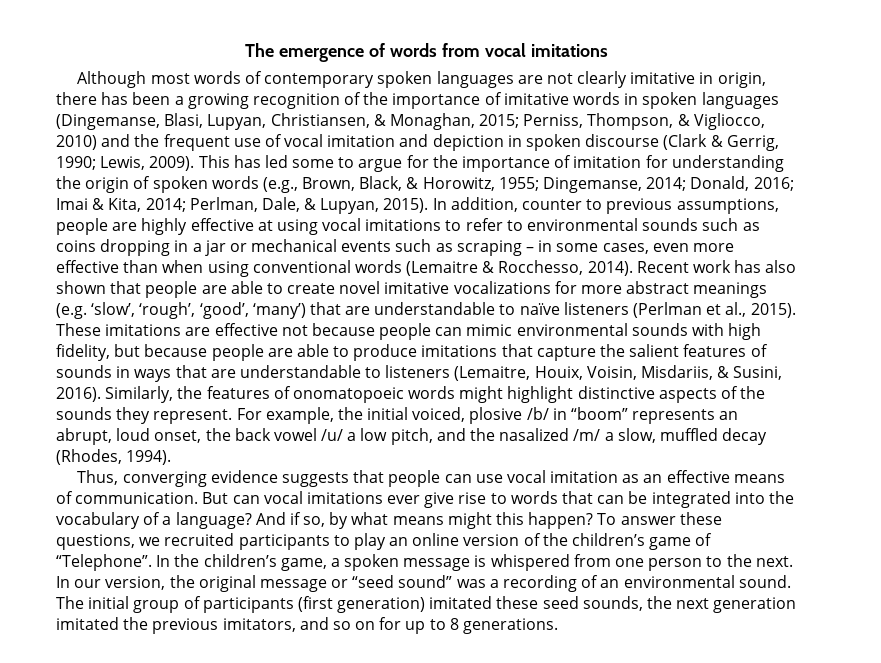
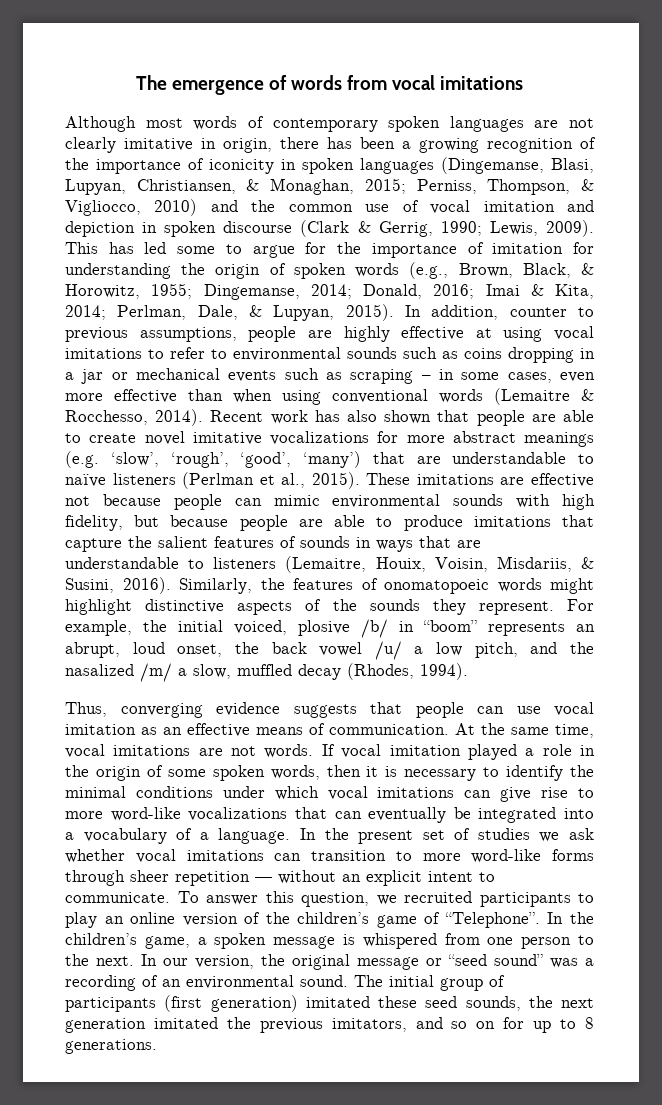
- Although most words of contemporary spoken languages are not clearly imitative in origin, there has been a growing recognition of the importance of imitative words in spoken languages (Dingemanse, Blasi, Lupyan, Christiansen, & Monaghan, 2015; Perniss, Thompson, & Vigliocco, 2010) and the frequent use of vocal imitation and depiction in spoken discourse (Clark & Gerrig, 1990; Lewis, 2009).
+ Although most words of contemporary spoken languages are not clearly imitative in origin, there has been a growing recognition of the importance of iconicity in spoken languages (Dingemanse, Blasi, Lupyan, Christiansen, & Monaghan, 2015; Perniss, Thompson, & Vigliocco, 2010) and the common use of vocal imitation and depiction in spoken discourse (Clark & Gerrig, 1990; Lewis, 2009).
- But can vocal imitations ever give rise to words that can be integrated into the vocabulary of a language? And if so, by what means might this happen? To answer these questions, we recruited participants to play an online version of the children’s game of “Telephone”.
+ At the same time, vocal imitations are not words. If vocal imitation played a role in the origin of some spoken words, then it is necessary to identify the minimal conditions under which vocal imitations can give rise to more word-like vocalizations that can eventually be integrated into a vocabulary of a language. In the present set of studies we ask whether vocal imitations can transition to more word-like forms through sheer repetition — without an explicit intent to communicate. To answer this question, we recruited participants to play an online version of the children’s game of “Telephone”.

